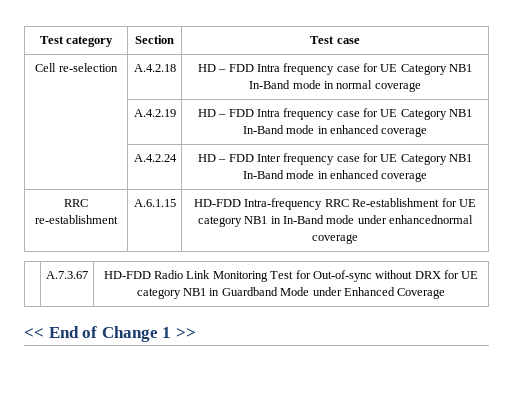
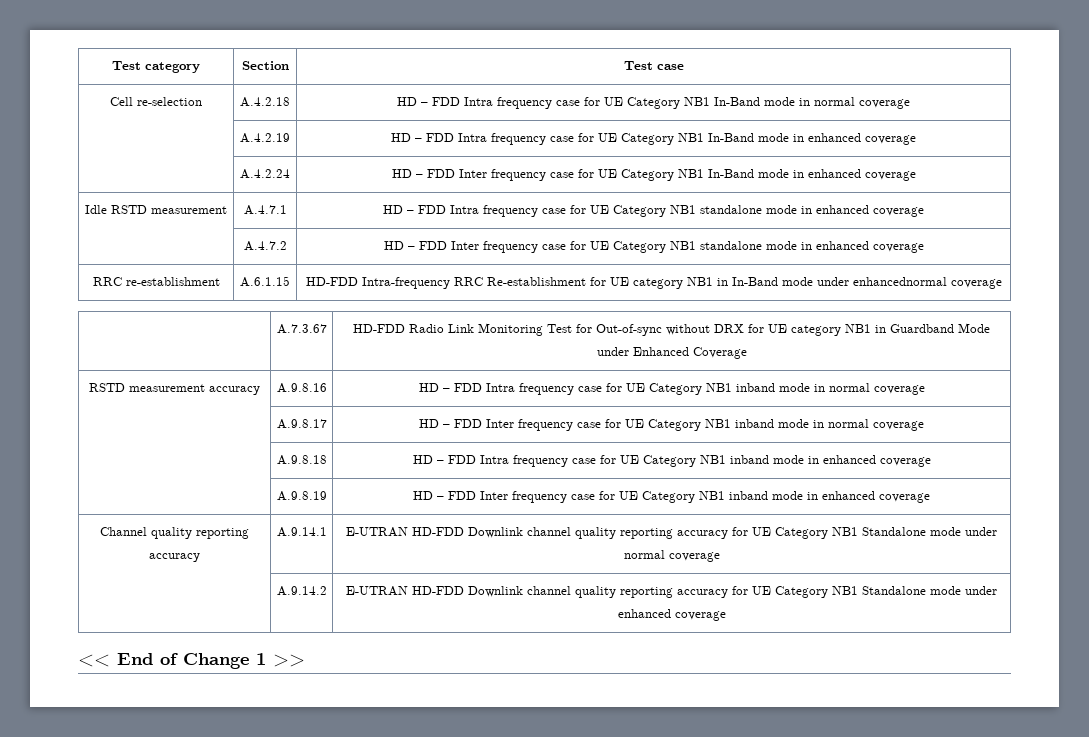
+ Idle RSTD measurement | A.4.7.1 | HD – FDD Intra frequency case for UE Category NB1 standalone mode in enhanced coverage
+ | A.4.7.2 | HD – FDD Inter frequency case for UE Category NB1 standalone mode in enhanced coverage
+ RSTD measurement accuracy | A.9.8.16 | HD – FDD Intra frequency case for UE Category NB1 inband mode in normal coverage
+ | A.9.8.17 | HD – FDD Inter frequency case for UE Category NB1 inband mode in normal coverage
+ | A.9.8.18 | HD – FDD Intra frequency case for UE Category NB1 inband mode in enhanced coverage
+ | A.9.8.19 | HD – FDD Inter frequency case for UE Category NB1 inband mode in enhanced coverage
+ Channel quality reporting accuracy | A.9.14.1 | E-UTRAN HD-FDD Downlink channel quality reporting accuracy for UE Category NB1 Standalone mode under normal coverage
+ | A.9.14.2 | E-UTRAN HD-FDD Downlink channel quality reporting accuracy for UE Category NB1 Standalone mode under enhanced coverage

